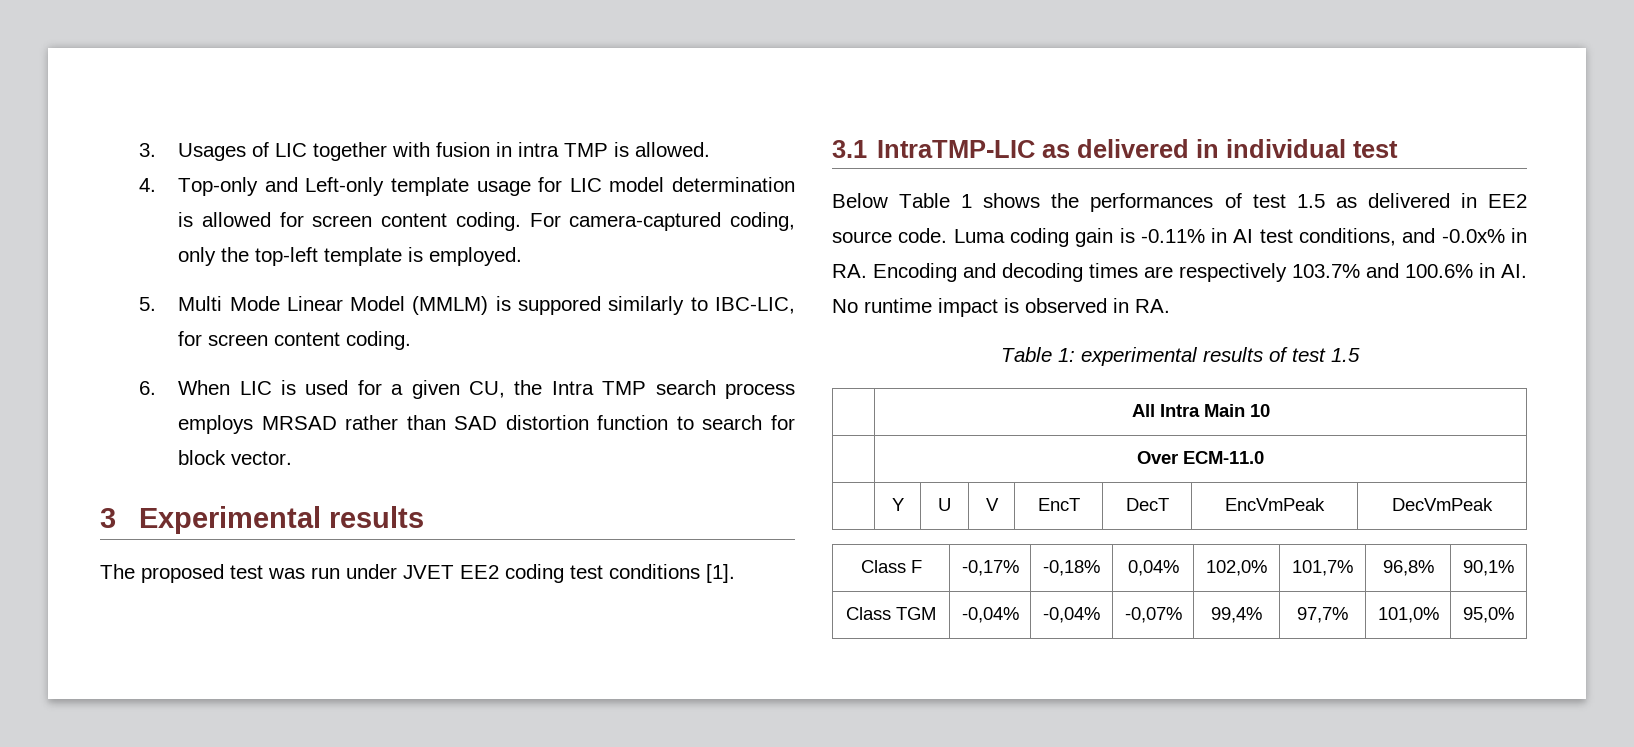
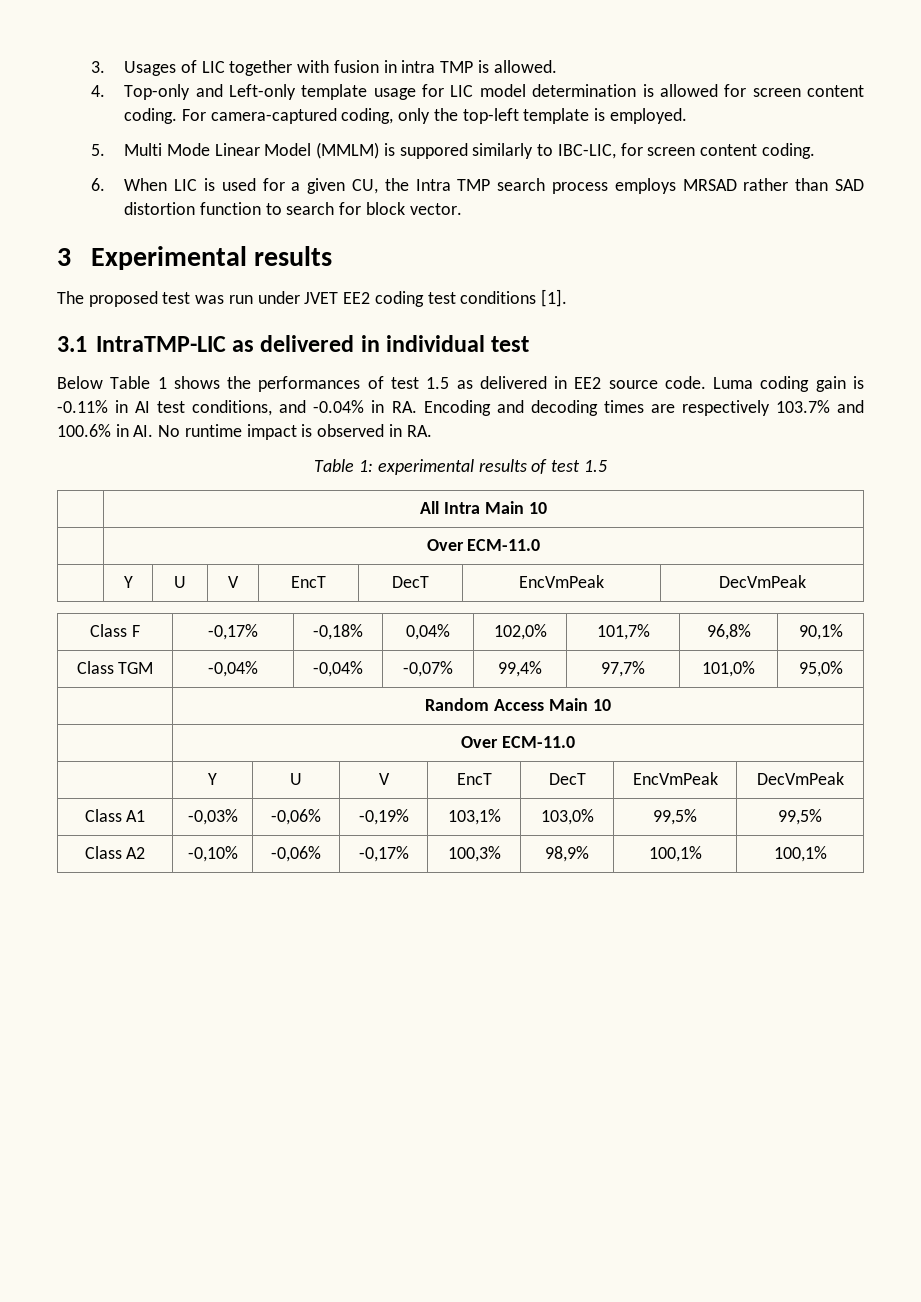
- Luma coding gain is -0.11% in AI test conditions, and -0.0x% in RA. Encoding and decoding times are respectively 103.7% and 100.6% in AI. No runtime impact is observed in RA.
+ Luma coding gain is -0.11% in AI test conditions, and -0.04% in RA. Encoding and decoding times are respectively 103.7% and 100.6% in AI. No runtime impact is observed in RA.
+ | Random Access Main 10
+ | Over ECM-11.0
+ | Y | U | V | EncT | DecT | EncVmPeak | DecVmPeak
+ Class A1 | -0,03% | -0,06% | -0,19% | 103,1% | 103,0% | 99,5% | 99,5%
+ Class A2 | -0,10% | -0,06% | -0,17% | 100,3% | 98,9% | 100,1% | 100,1%

